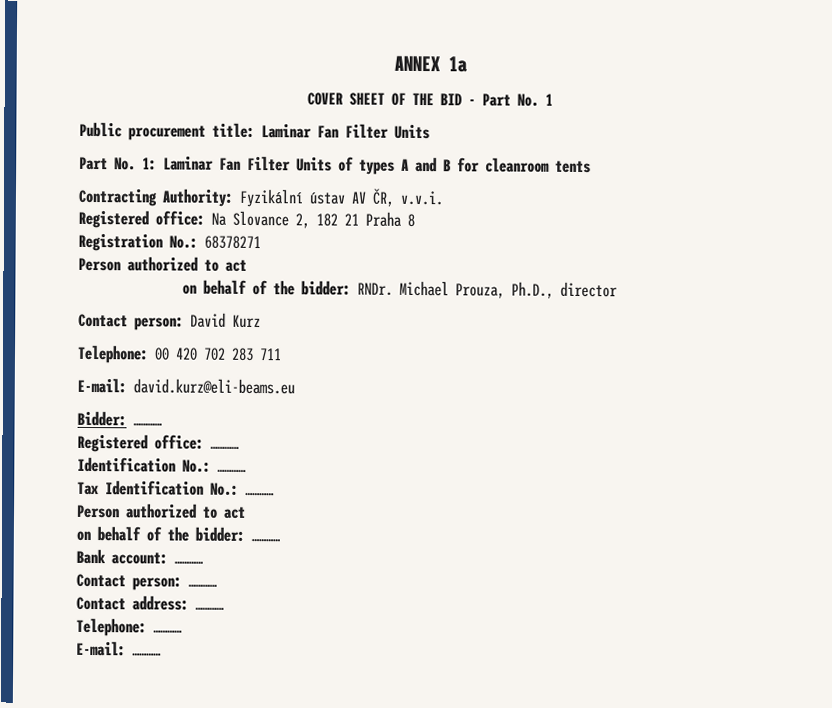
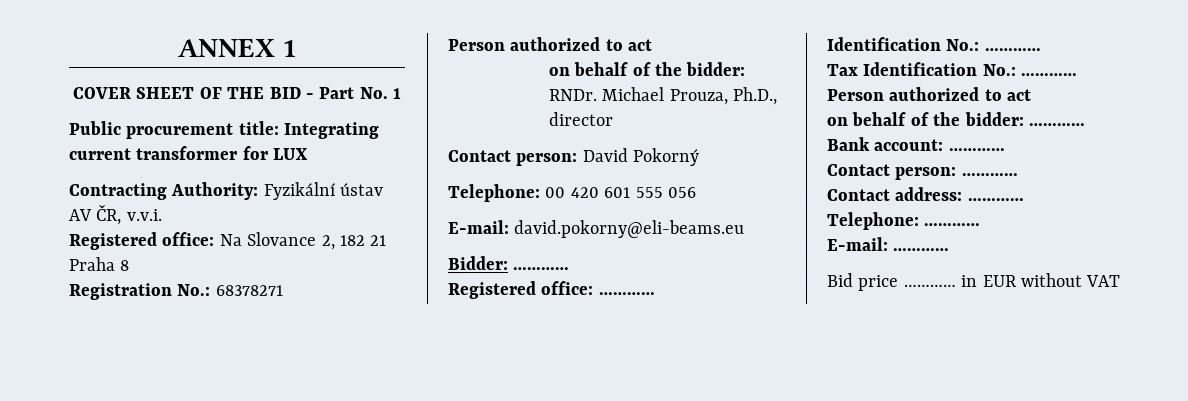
- ANNEX 1a
+ ANNEX 1
- Public procurement title: Laminar Fan Filter Units
- Part No. 1: Laminar Fan Filter Units of types A and B for cleanroom tents
+ Public procurement title: Integrating current transformer for LUX
- Contact person: David Kurz
+ Contact person: David Pokorný
- Telephone: 00 420 702 283 711
- E-mail: david.kurz@eli-beams.eu
+ Telephone: 00 420 601 555 056
+ E-mail: david.pokorny@eli-beams.eu
+ Bid price ………… in EUR without VAT

